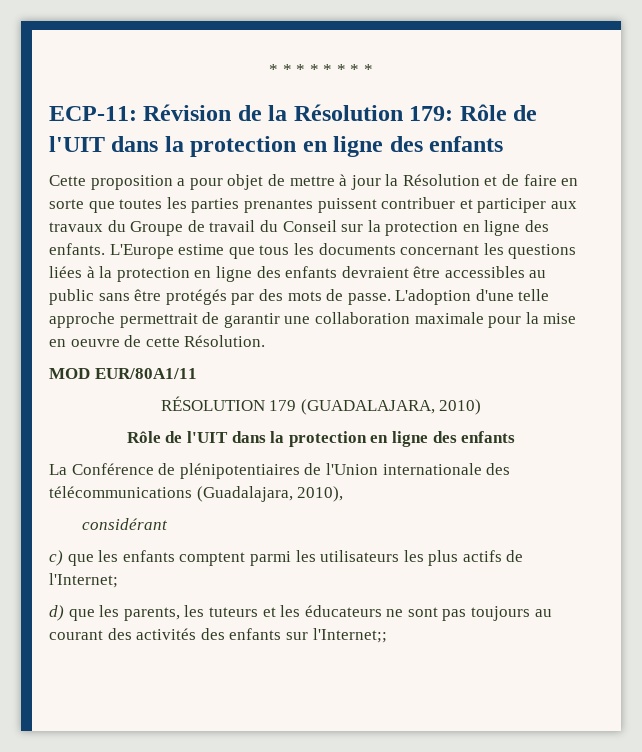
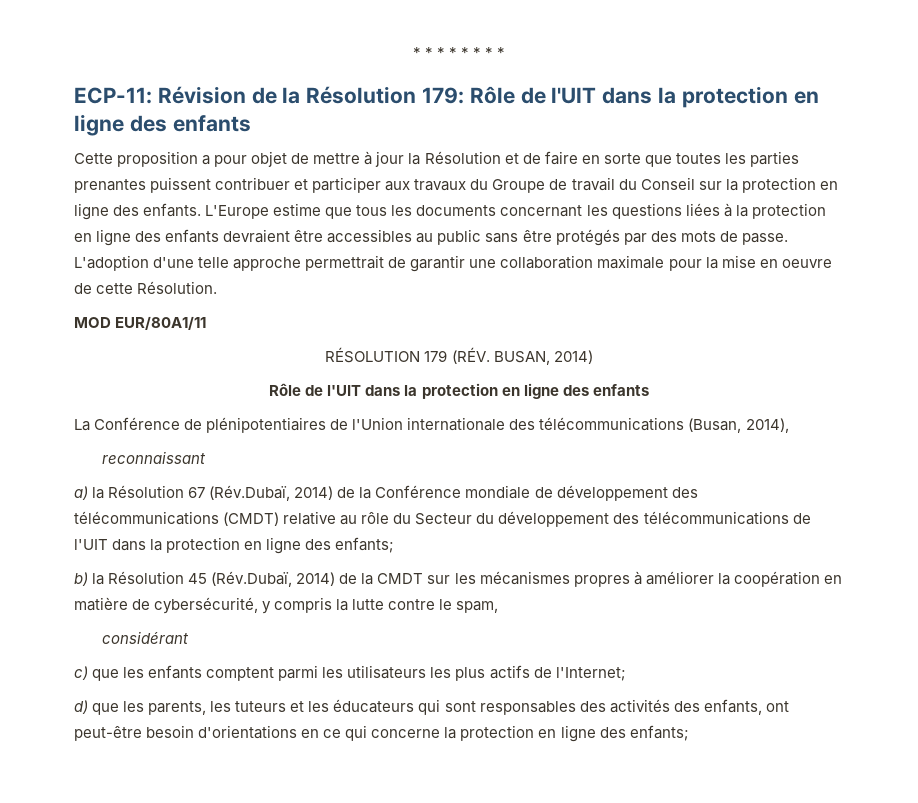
- RÉSOLUTION 179 (GUADALAJARA, 2010)
+ RÉSOLUTION 179 (RÉV. BUSAN, 2014)
- La Conférence de plénipotentiaires de l'Union internationale des télécommunications (Guadalajara, 2010),
+ La Conférence de plénipotentiaires de l'Union internationale des télécommunications (Busan, 2014),
+ reconnaissant
+ a) la Résolution 67 (Rév.Dubaï, 2014) de la Conférence mondiale de développement des télécommunications (CMDT) relative au rôle du Secteur du développement des télécommunications de l'UIT dans la protection en ligne des enfants;
+ b) la Résolution 45 (Rév.Dubaï, 2014) de la CMDT sur les mécanismes propres à améliorer la coopération en matière de cybersécurité, y compris la lutte contre le spam,
- d) que les parents, les tuteurs et les éducateurs ne sont pas toujours au courant des activités des enfants sur l'Internet;;
+ d) que les parents, les tuteurs et les éducateurs qui sont responsables des activités des enfants, ont peut-être besoin d'orientations en ce qui concerne la protection en ligne des enfants;

